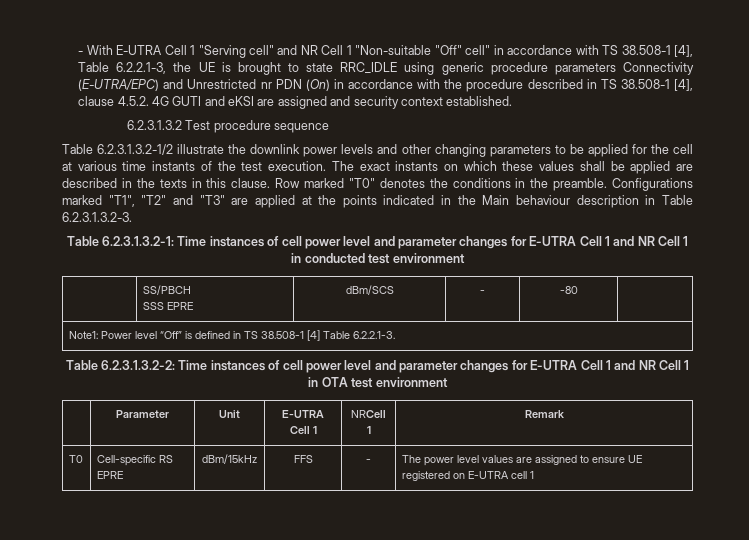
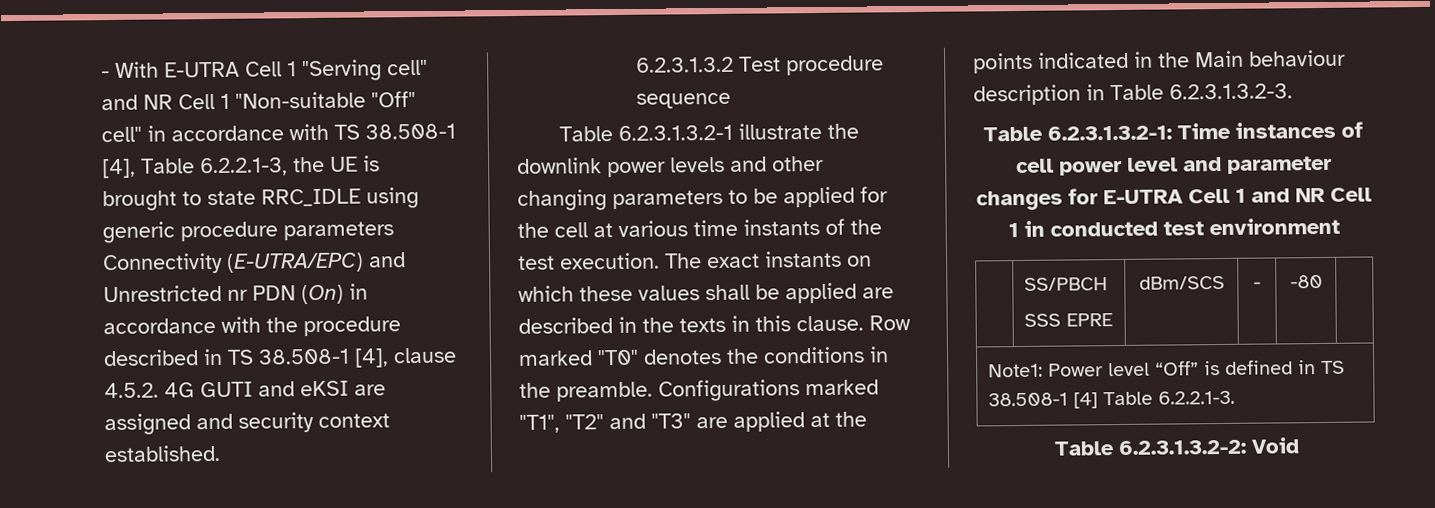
- Table 6.2.3.1.3.2-1/2 illustrate the downlink power levels and other changing parameters to be applied for the cell at various time instants of the test execution.
+ Table 6.2.3.1.3.2-1 illustrate the downlink power levels and other changing parameters to be applied for the cell at various time instants of the test execution.
- Table 6.2.3.1.3.2-2: Time instances of cell power level and parameter changes for E-UTRA Cell 1 and NR Cell 1 in OTA test environment
- | Parameter | Unit | E-UTRA Cell 1 | NRCell 1 | Remark
- T0 | Cell-specific RS EPRE | dBm/15kHz | FFS | - | The power level values are assigned to ensure UE registered on E-UTRA cell 1
+ Table 6.2.3.1.3.2-2: Void

